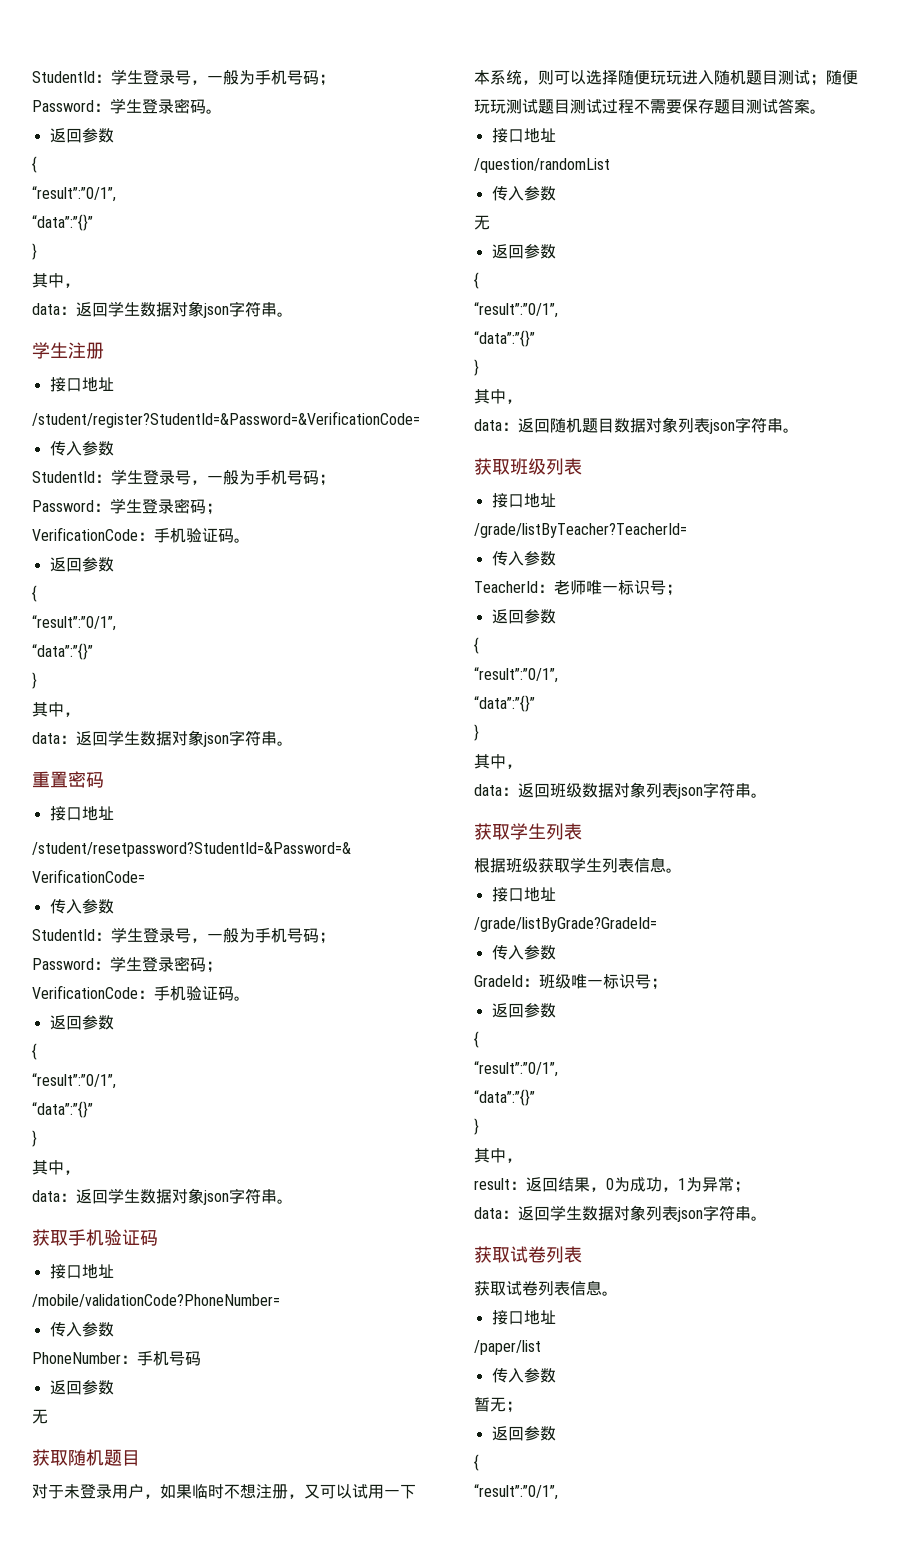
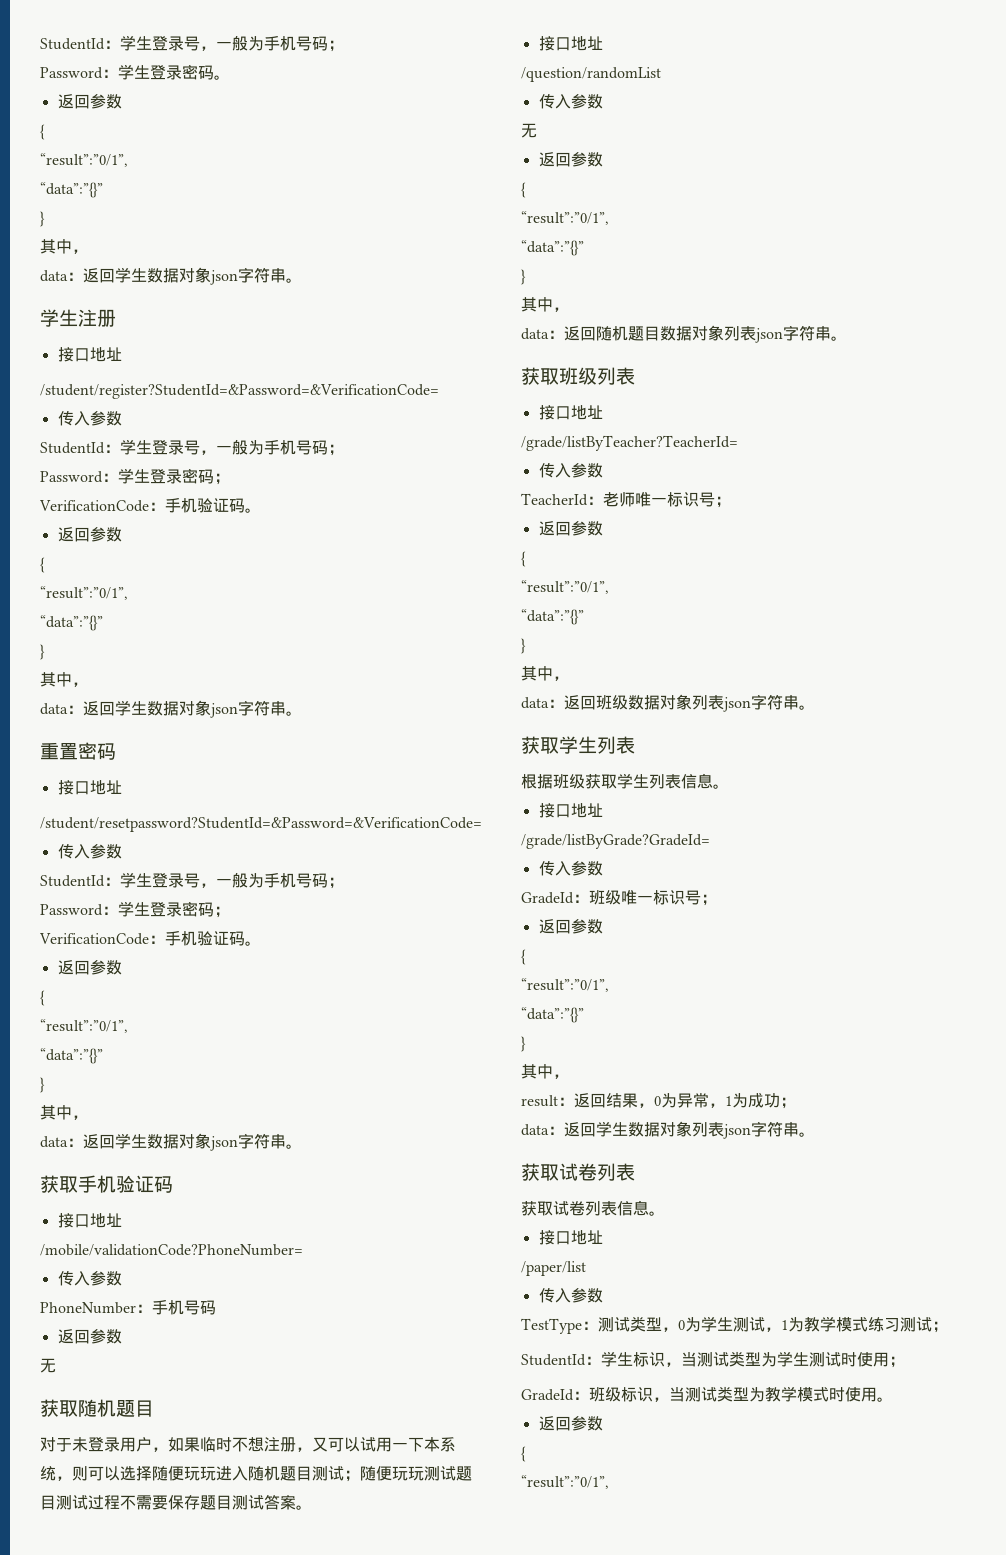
- result：返回结果，0为成功，1为异常；
+ result：返回结果，0为异常，1为成功；
- 暂无；
+ TestType：测试类型，0为学生测试，1为教学模式练习测试；
+ StudentId：学生标识，当测试类型为学生测试时使用；
+ GradeId：班级标识，当测试类型为教学模式时使用。

